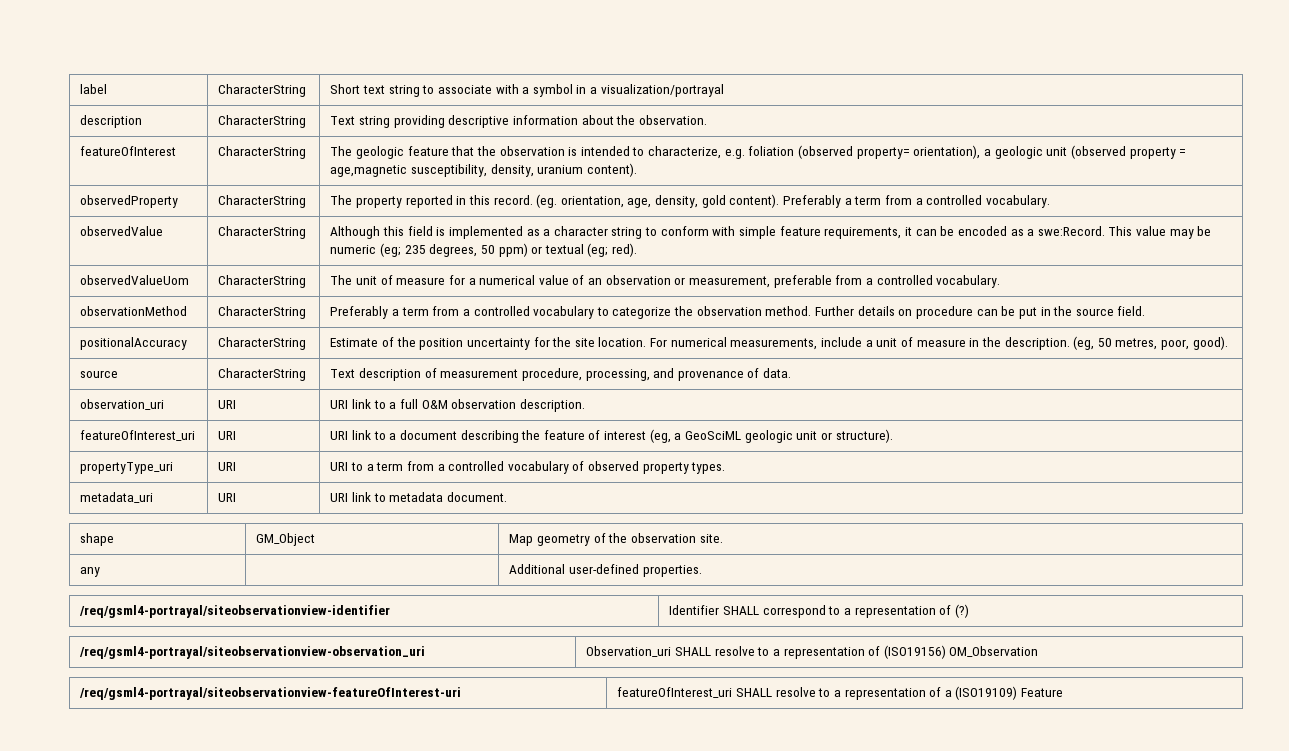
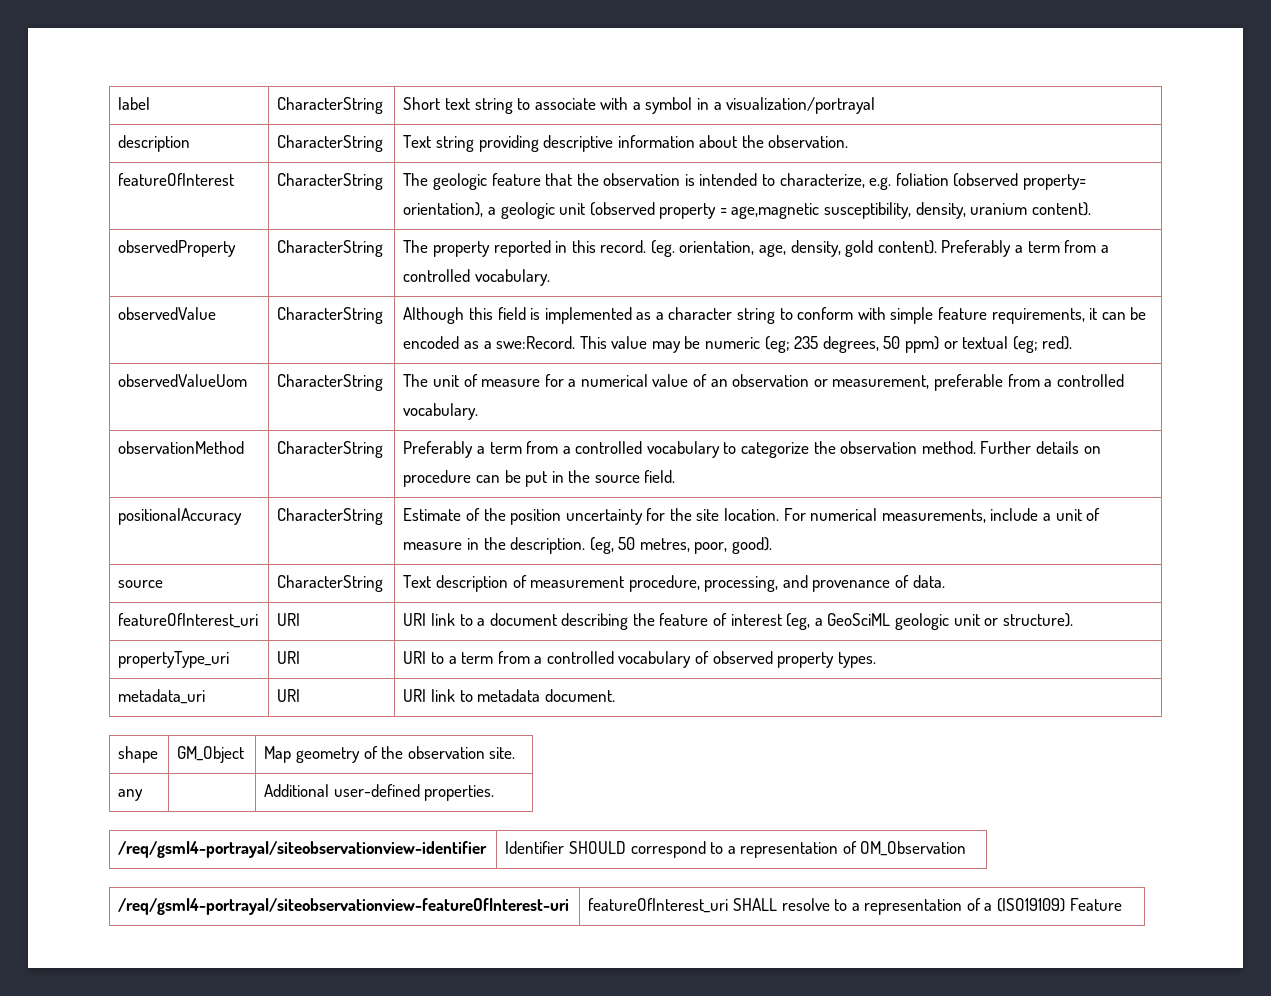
- observation_uri | URI | URI link to a full O&M observation description.
- /req/gsml4-portrayal/siteobservationview-identifier | Identifier SHALL correspond to a representation of (?)
- /req/gsml4-portrayal/siteobservationview-observation_uri | Observation_uri SHALL resolve to a representation of (ISO19156) OM_Observation
+ /req/gsml4-portrayal/siteobservationview-identifier | Identifier SHOULD correspond to a representation of OM_Observation

